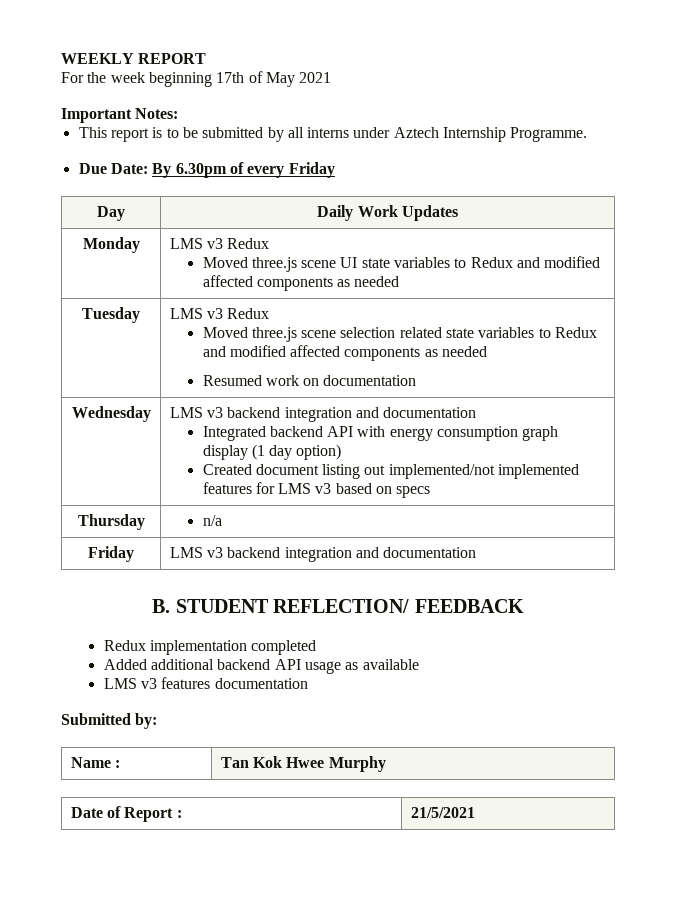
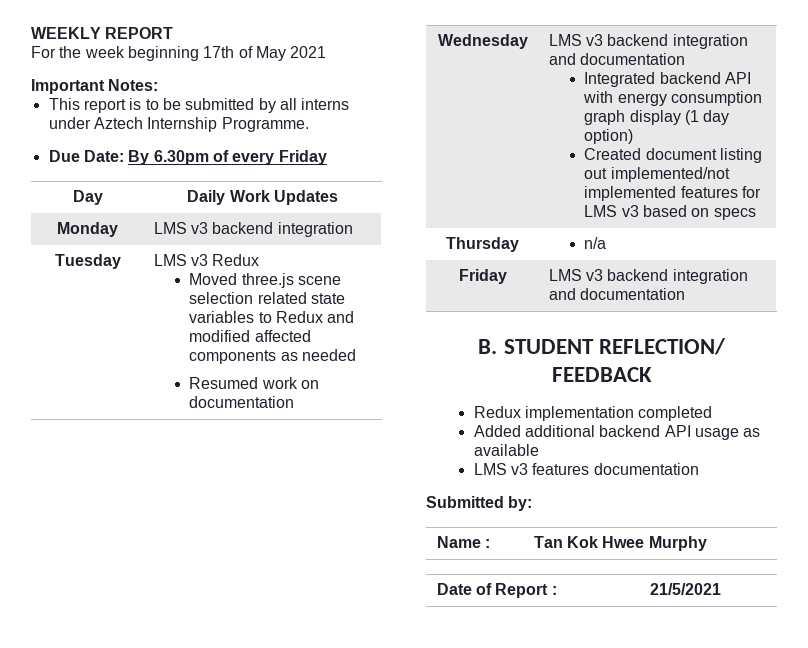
- Monday | LMS v3 Redux
- Moved three.js scene UI state variables to Redux and modified affected components as needed
+ Monday | LMS v3 backend integration

